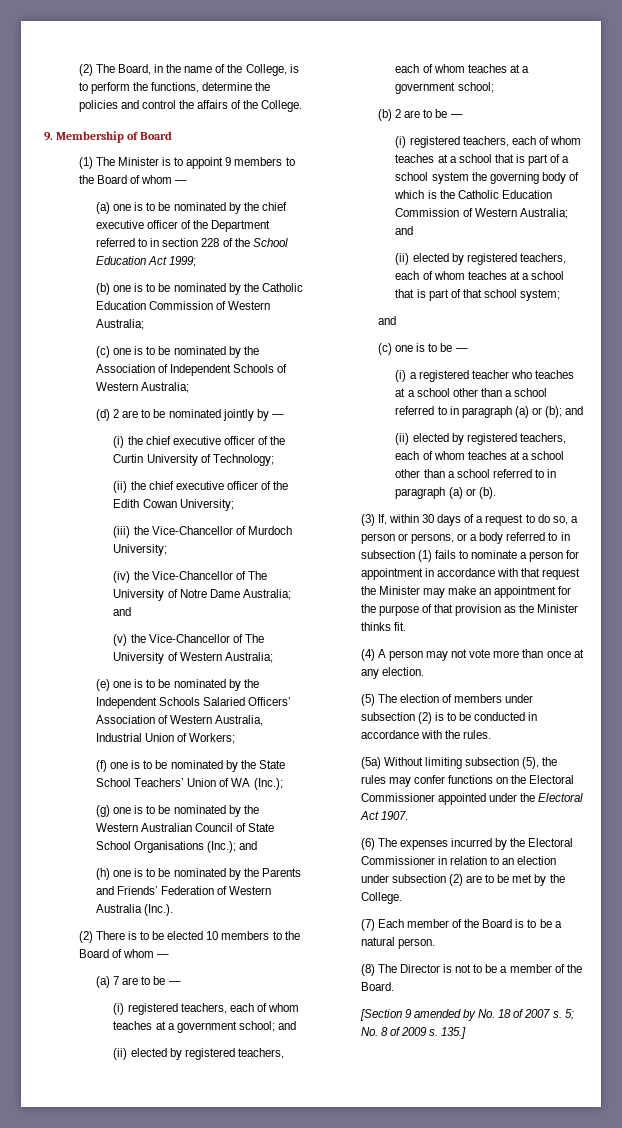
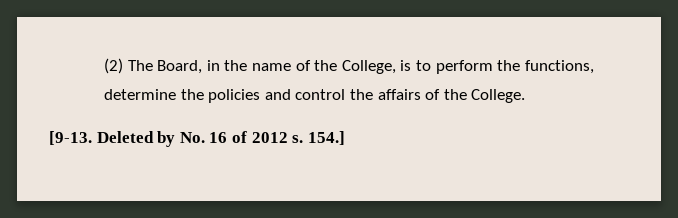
- 9. Membership of Board
- (1) The Minister is to appoint 9 members to the Board of whom —
- (a) one is to be nominated by the chief executive officer of the Department referred to in section 228 of the School Education Act 1999;
- (b) one is to be nominated by the Catholic Education Commission of Western Australia;
- (c) one is to be nominated by the Association of Independent Schools of Western Australia;
- (d) 2 are to be nominated jointly by —
- (i) the chief executive officer of the Curtin University of Technology;
- (ii) the chief executive officer of the Edith Cowan University;
- (iii) the Vice-Chancellor of Murdoch University;
- (iv) the Vice-Chancellor of The University of Notre Dame Australia; and
- (v) the Vice-Chancellor of The University of Western Australia;
- (e) one is to be nominated by the Independent Schools Salaried Officers’ Association of Western Australia, Industrial Union of Workers;
- (f) one is to be nominated by the State School Teachers’ Union of WA (Inc.);
- (g) one is to be nominated by the Western Australian Council of State School Organisations (Inc.); and
- (h) one is to be nominated by the Parents and Friends’ Federation of Western Australia (Inc.).
- (2) There is to be elected 10 members to the Board of whom —
- (a) 7 are to be —
- (i) registered teachers, each of whom teaches at a government school; and
- (ii) elected by registered teachers, each of whom teaches at a government school;
- (b) 2 are to be —
- (i) registered teachers, each of whom teaches at a school that is part of a school system the governing body of which is the Catholic Education Commission of Western Australia; and
- (ii) elected by registered teachers, each of whom teaches at a school that is part of that school system;
- and
- (c) one is to be —
- (i) a registered teacher who teaches at a school other than a school referred to in paragraph (a) or (b); and
- (ii) elected by registered teachers, each of whom teaches at a school other than a school referred to in paragraph (a) or (b).
- (3) If, within 30 days of a request to do so, a person or persons, or a body referred to in subsection (1) fails to nominate a person for appointment in accordance with that request the Minister may make an appointment for the purpose of that provision as the Minister thinks fit.
- (4) A person may not vote more than once at any election.
- (5) The election of members under subsection (2) is to be conducted in accordance with the rules.
- (5a) Without limiting subsection (5), the rules may confer functions on the Electoral Commissioner appointed under the Electoral Act 1907.
- (6) The expenses incurred by the Electoral Commissioner in relation to an election under subsection (2) are to be met by the College.
- (7) Each member of the Board is to be a natural person.
- (8) The Director is not to be a member of the Board.
- [Section 9 amended by No. 18 of 2007 s. 5; No. 8 of 2009 s. 135.]
+ [9-13. Deleted by No. 16 of 2012 s. 154.]

